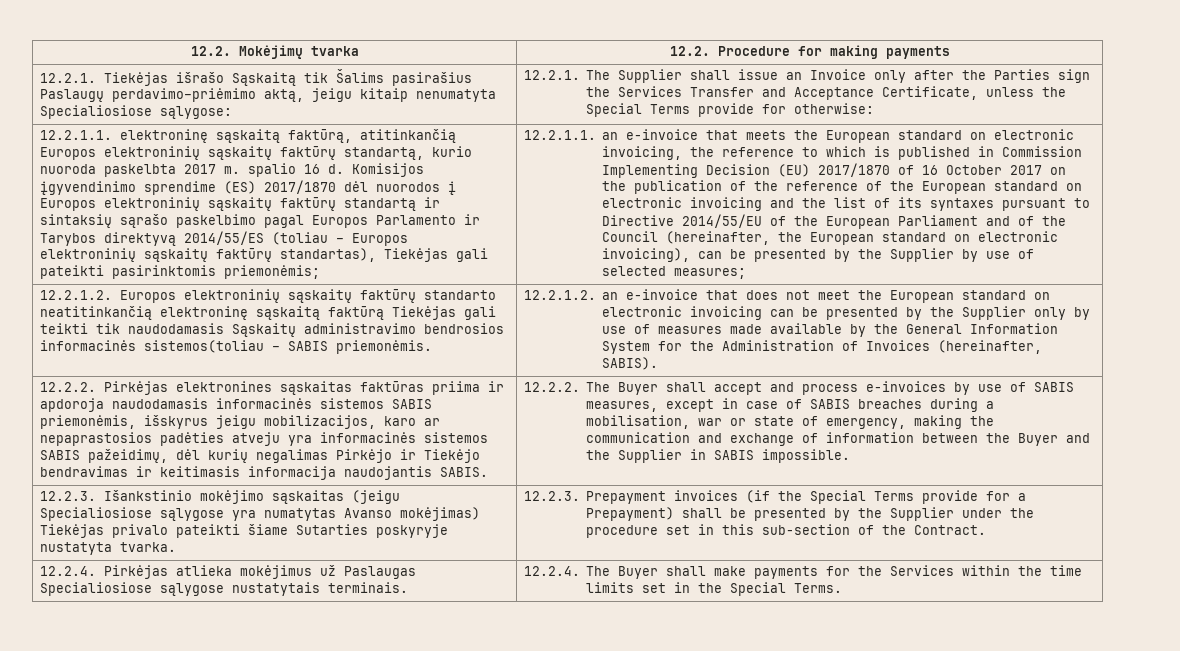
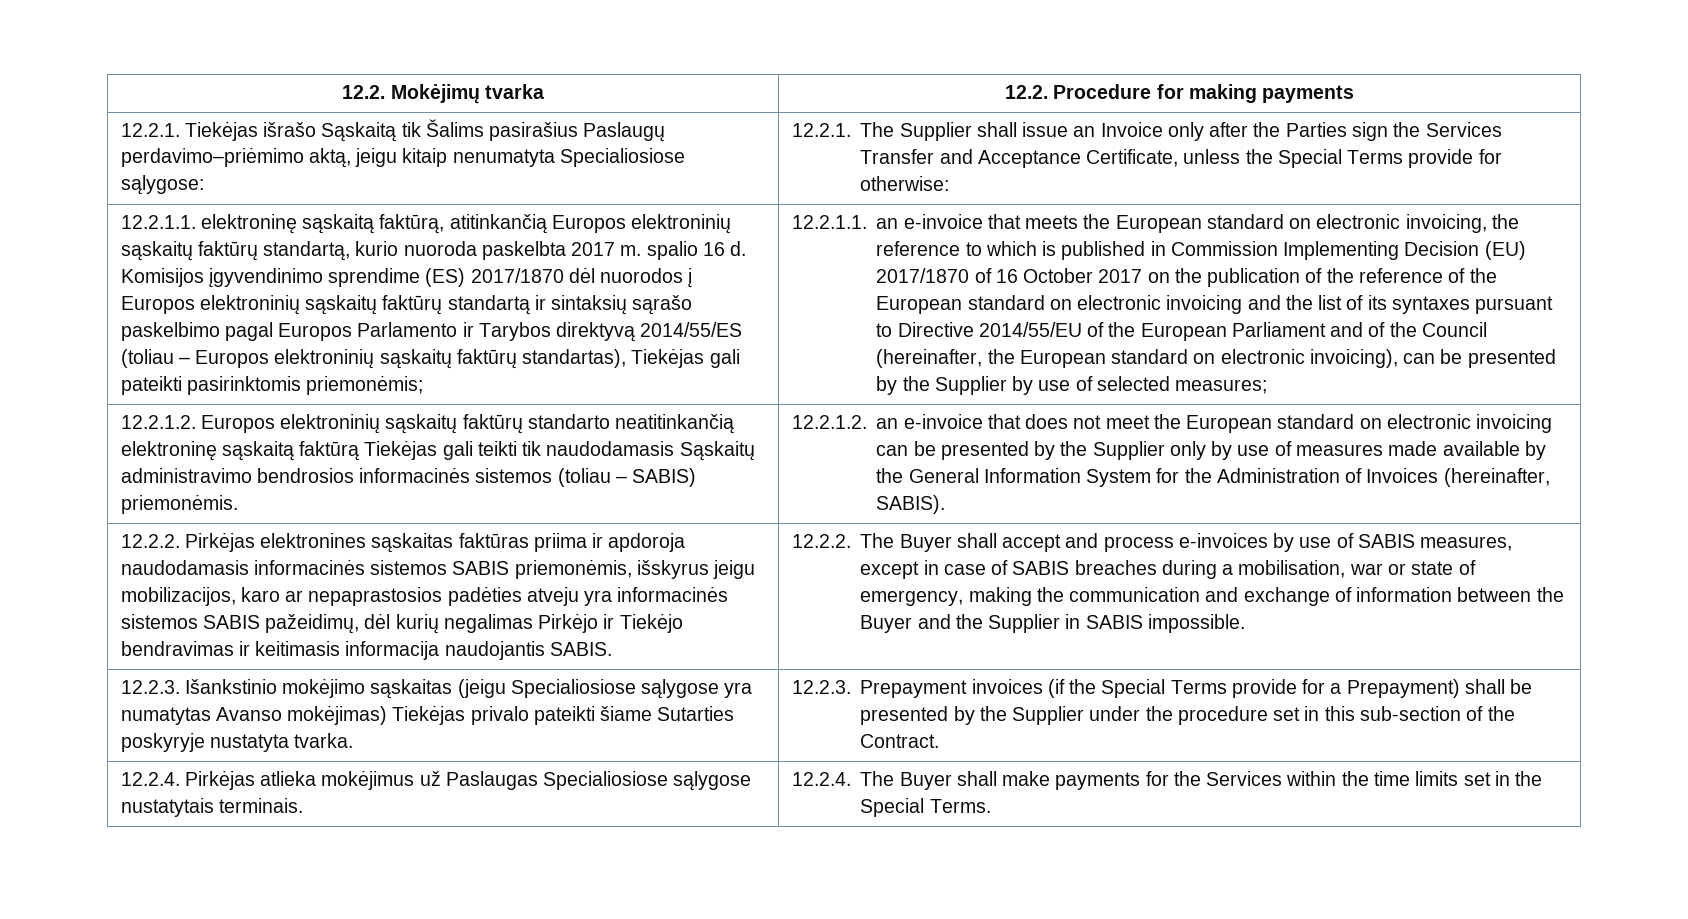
- 12.2.1.2. Europos elektroninių sąskaitų faktūrų standarto neatitinkančią elektroninę sąskaitą faktūrą Tiekėjas gali teikti tik naudodamasis Sąskaitų administravimo bendrosios informacinės sistemos(toliau – SABIS priemonėmis.
+ 12.2.1.2. Europos elektroninių sąskaitų faktūrų standarto neatitinkančią elektroninę sąskaitą faktūrą Tiekėjas gali teikti tik naudodamasis Sąskaitų administravimo bendrosios informacinės sistemos (toliau – SABIS) priemonėmis.

